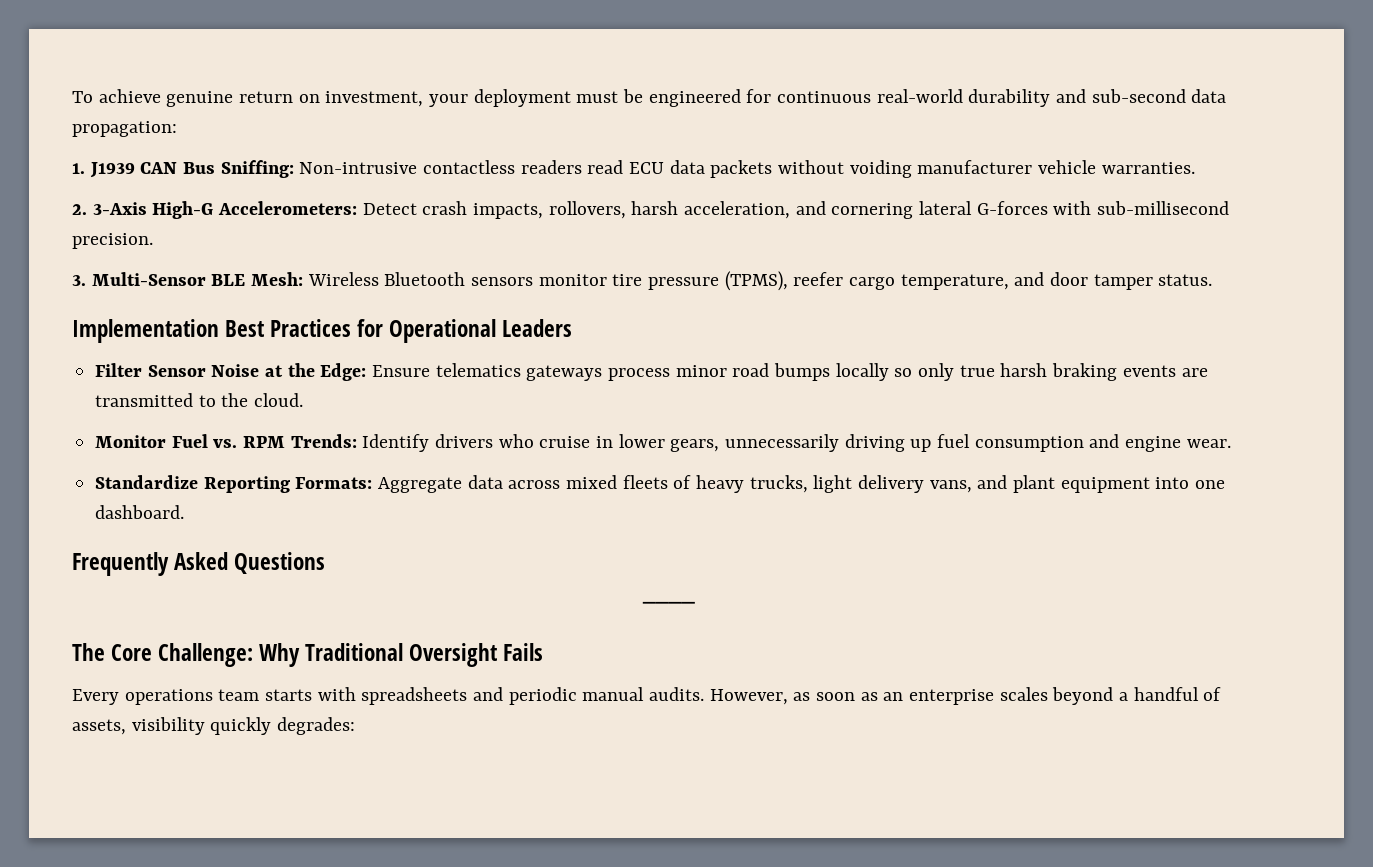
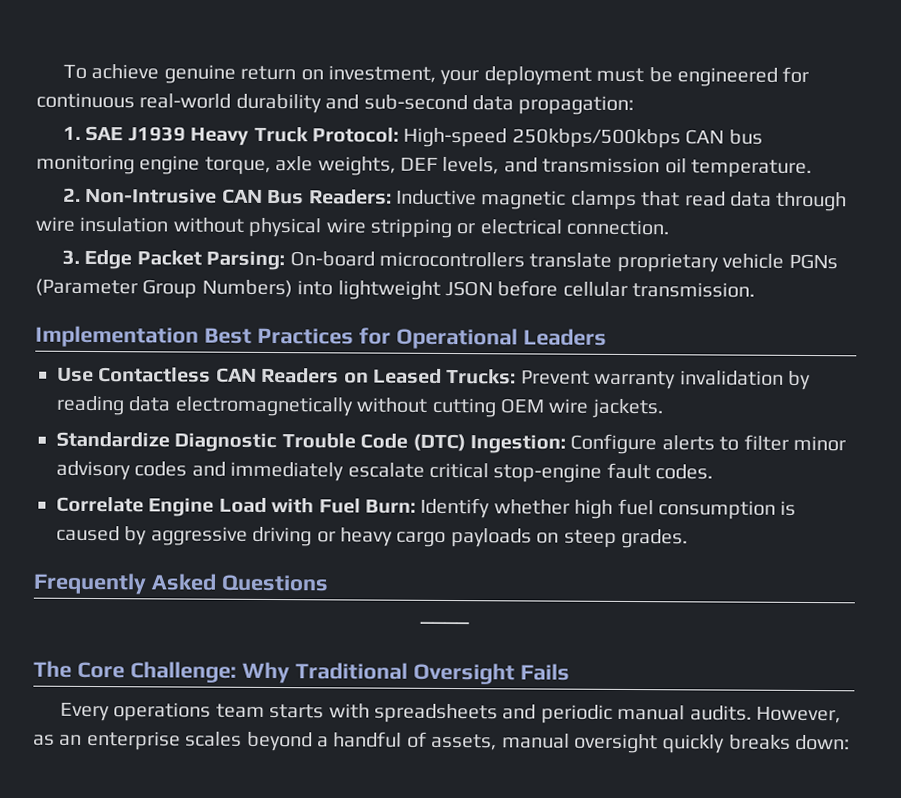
- 1. J1939 CAN Bus Sniffing: Non-intrusive contactless readers read ECU data packets without voiding manufacturer vehicle warranties.
- 2. 3-Axis High-G Accelerometers: Detect crash impacts, rollovers, harsh acceleration, and cornering lateral G-forces with sub-millisecond precision.
- 3. Multi-Sensor BLE Mesh: Wireless Bluetooth sensors monitor tire pressure (TPMS), reefer cargo temperature, and door tamper status.
+ 1. SAE J1939 Heavy Truck Protocol: High-speed 250kbps/500kbps CAN bus monitoring engine torque, axle weights, DEF levels, and transmission oil temperature.
+ 2. Non-Intrusive CAN Bus Readers: Inductive magnetic clamps that read data through wire insulation without physical wire stripping or electrical connection.
+ 3. Edge Packet Parsing: On-board microcontrollers translate proprietary vehicle PGNs (Parameter Group Numbers) into lightweight JSON before cellular transmission.
- Filter Sensor Noise at the Edge: Ensure telematics gateways process minor road bumps locally so only true harsh braking events are transmitted to the cloud.
- Monitor Fuel vs. RPM Trends: Identify drivers who cruise in lower gears, unnecessarily driving up fuel consumption and engine wear.
- Standardize Reporting Formats: Aggregate data across mixed fleets of heavy trucks, light delivery vans, and plant equipment into one dashboard.
+ Use Contactless CAN Readers on Leased Trucks: Prevent warranty invalidation by reading data electromagnetically without cutting OEM wire jackets.
+ Standardize Diagnostic Trouble Code (DTC) Ingestion: Configure alerts to filter minor advisory codes and immediately escalate critical stop-engine fault codes.
+ Correlate Engine Load with Fuel Burn: Identify whether high fuel consumption is caused by aggressive driving or heavy cargo payloads on steep grades.
- However, as soon as an enterprise scales beyond a handful of assets, visibility quickly degrades:
+ However, as an enterprise scales beyond a handful of assets, manual oversight quickly breaks down:

